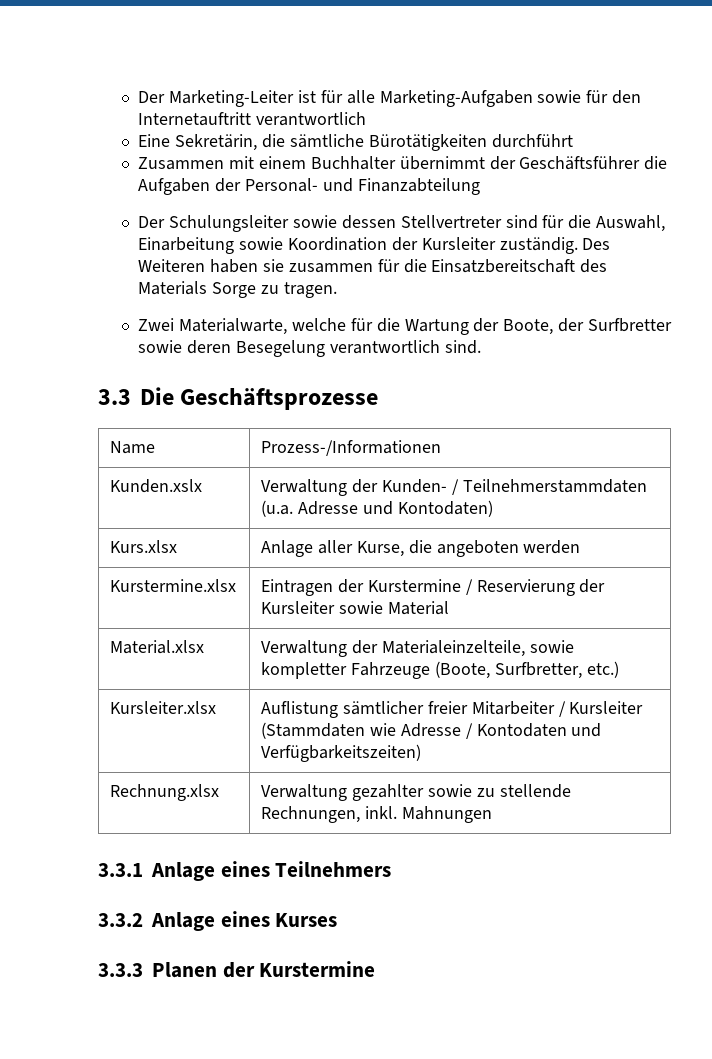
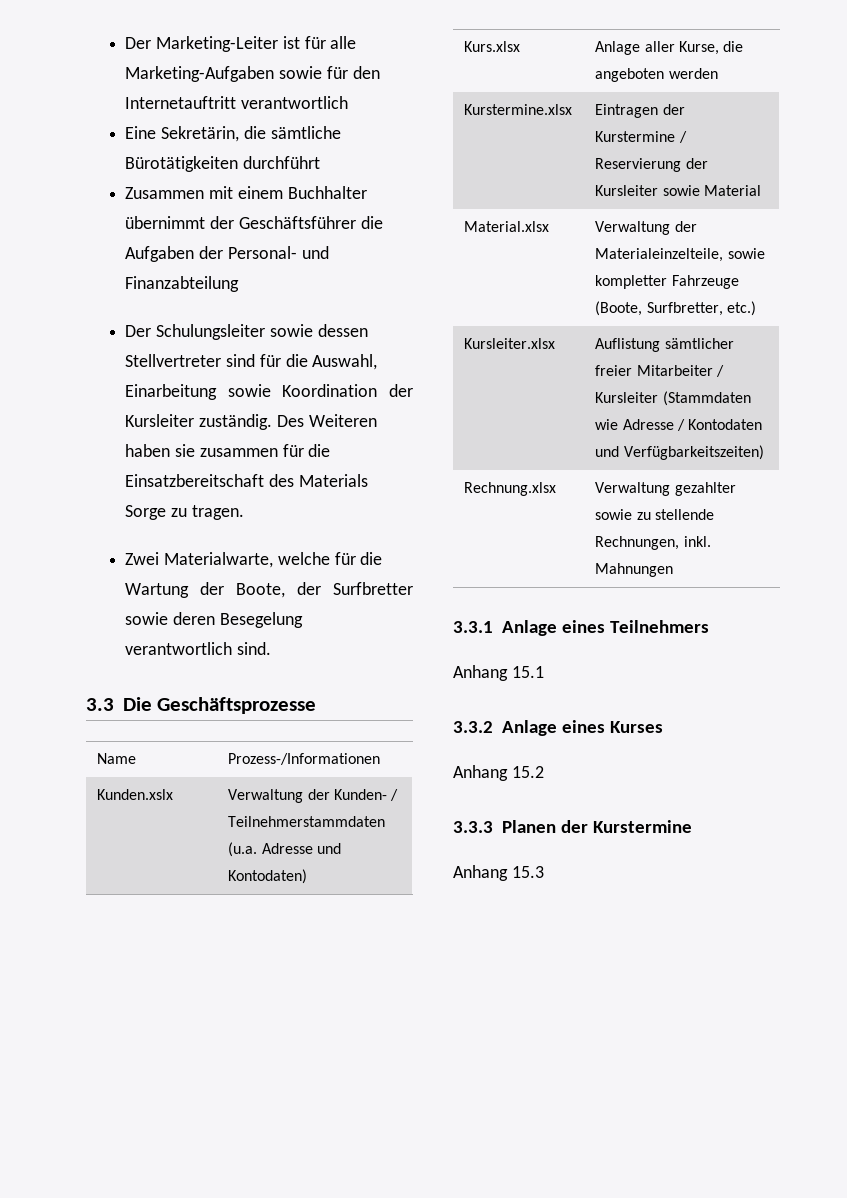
+ Anhang 15.1
+ Anhang 15.2
+ Anhang 15.3

